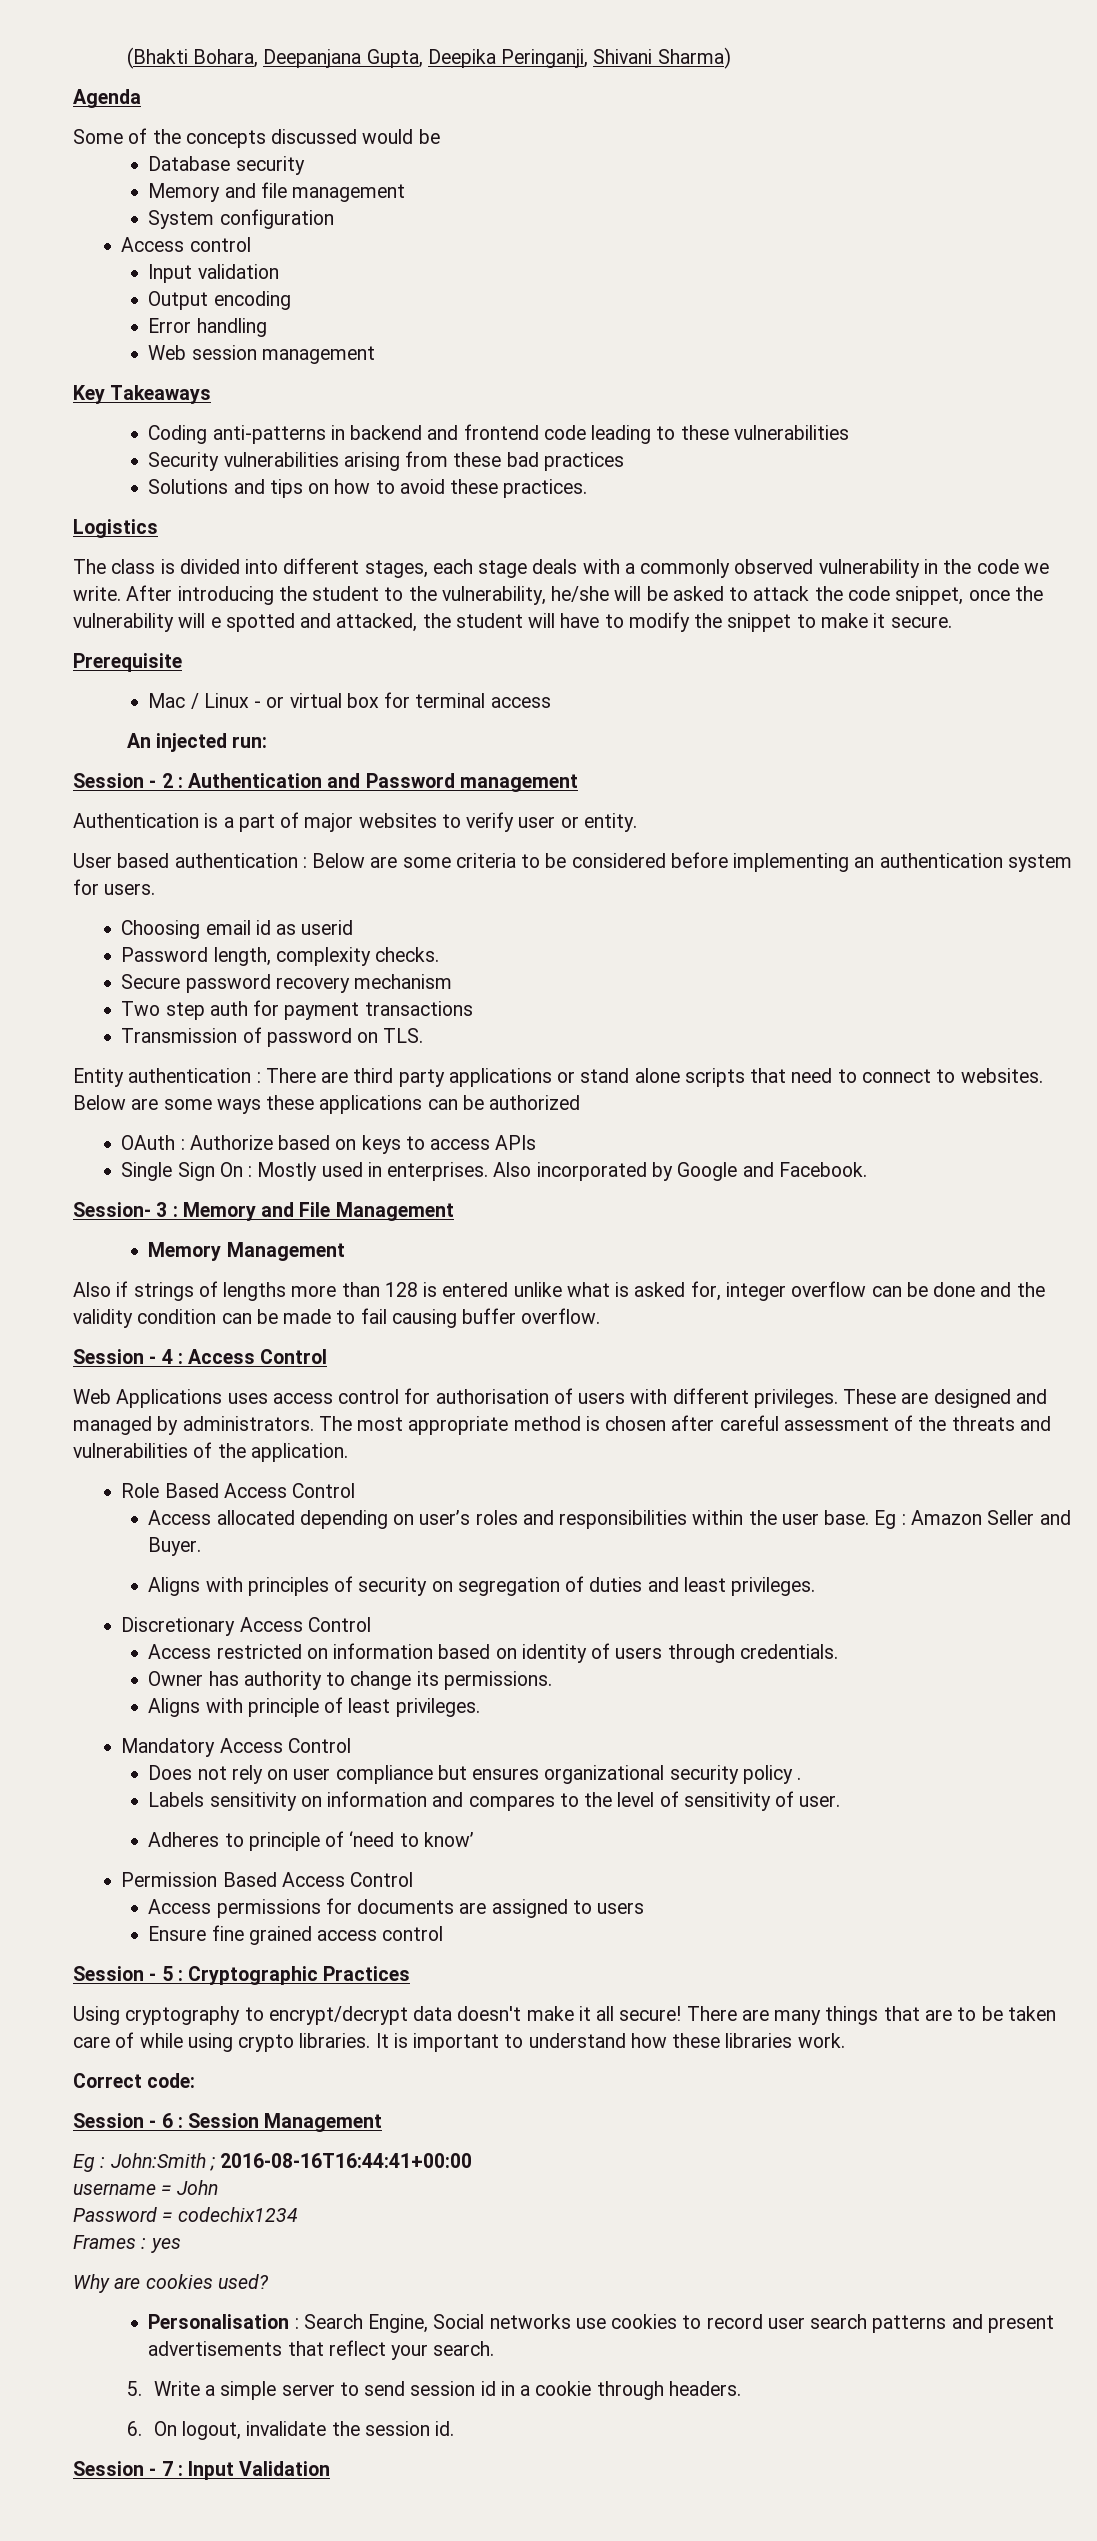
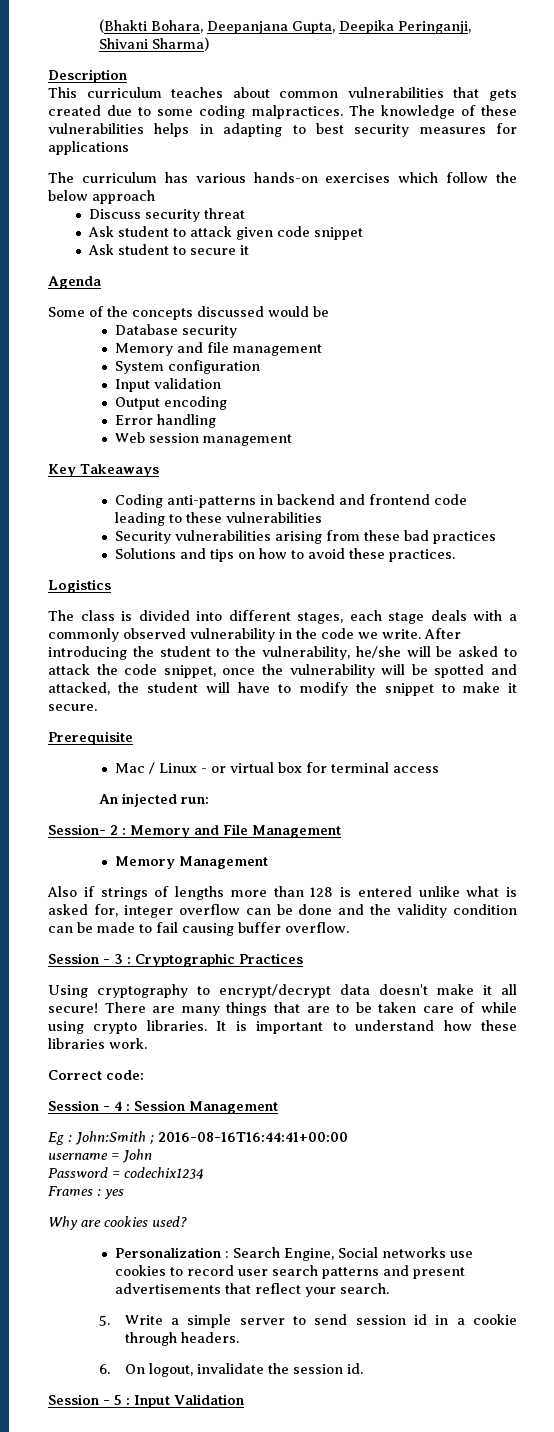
+ Description
+ This curriculum teaches about common vulnerabilities that gets created due to some coding malpractices. The knowledge of these vulnerabilities helps in adapting to best security measures for applications
+ The curriculum has various hands-on exercises which follow the below approach
+ Discuss security threat
+ Ask student to attack given code snippet
+ Ask student to secure it
- Access control
- After introducing the student to the vulnerability, he/she will be asked to attack the code snippet, once the vulnerability will e spotted and attacked, the student will have to modify the snippet to make it secure.
+ After introducing the student to the vulnerability, he/she will be asked to attack the code snippet, once the vulnerability will be spotted and attacked, the student will have to modify the snippet to make it secure.
- Session - 2 : Authentication and Password management
- Authentication is a part of major websites to verify user or entity.
- User based authentication : Below are some criteria to be considered before implementing an authentication system for users.
- Choosing email id as userid
- Password length, complexity checks.
- Secure password recovery mechanism
- Two step auth for payment transactions
- Transmission of password on TLS.
- Entity authentication : There are third party applications or stand alone scripts that need to connect to websites. Below are some ways these applications can be authorized
- OAuth : Authorize based on keys to access APIs
- Single Sign On : Mostly used in enterprises. Also incorporated by Google and Facebook.
- Session- 3 : Memory and File Management
+ Session- 2 : Memory and File Management
- Session - 4 : Access Control
- Web Applications uses access control for authorisation of users with different privileges. These are designed and managed by administrators. The most appropriate method is chosen after careful assessment of the threats and vulnerabilities of the application.
- Role Based Access Control
- Access allocated depending on user’s roles and responsibilities within the user base. Eg : Amazon Seller and Buyer.
- Aligns with principles of security on segregation of duties and least privileges.
- Discretionary Access Control
- Access restricted on information based on identity of users through credentials.
- Owner has authority to change its permissions.
- Aligns with principle of least privileges.
- Mandatory Access Control
- Does not rely on user compliance but ensures organizational security policy .
- Labels sensitivity on information and compares to the level of sensitivity of user.
- Adheres to principle of ‘need to know’
- Permission Based Access Control
- Access permissions for documents are assigned to users
- Ensure fine grained access control
- Session - 5 : Cryptographic Practices
+ Session - 3 : Cryptographic Practices
- Session - 6 : Session Management
+ Session - 4 : Session Management
- Personalisation : Search Engine, Social networks use cookies to record user search patterns and present advertisements that reflect your search.
+ Personalization : Search Engine, Social networks use cookies to record user search patterns and present advertisements that reflect your search.
- Session - 7 : Input Validation
+ Session - 5 : Input Validation

